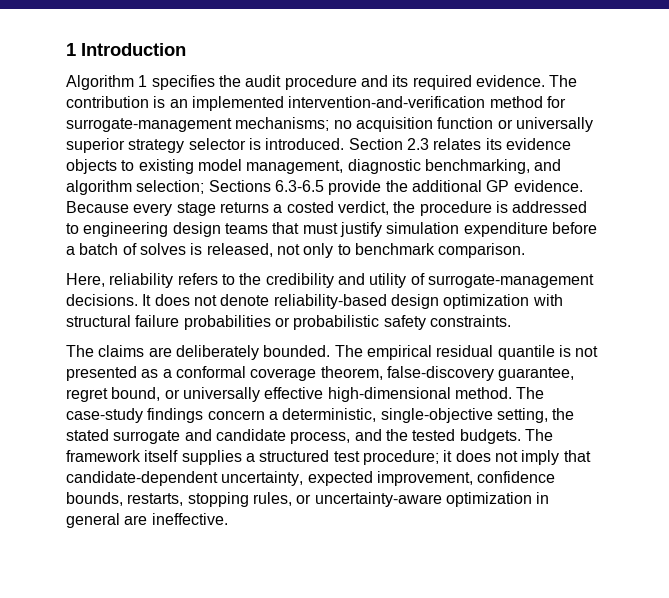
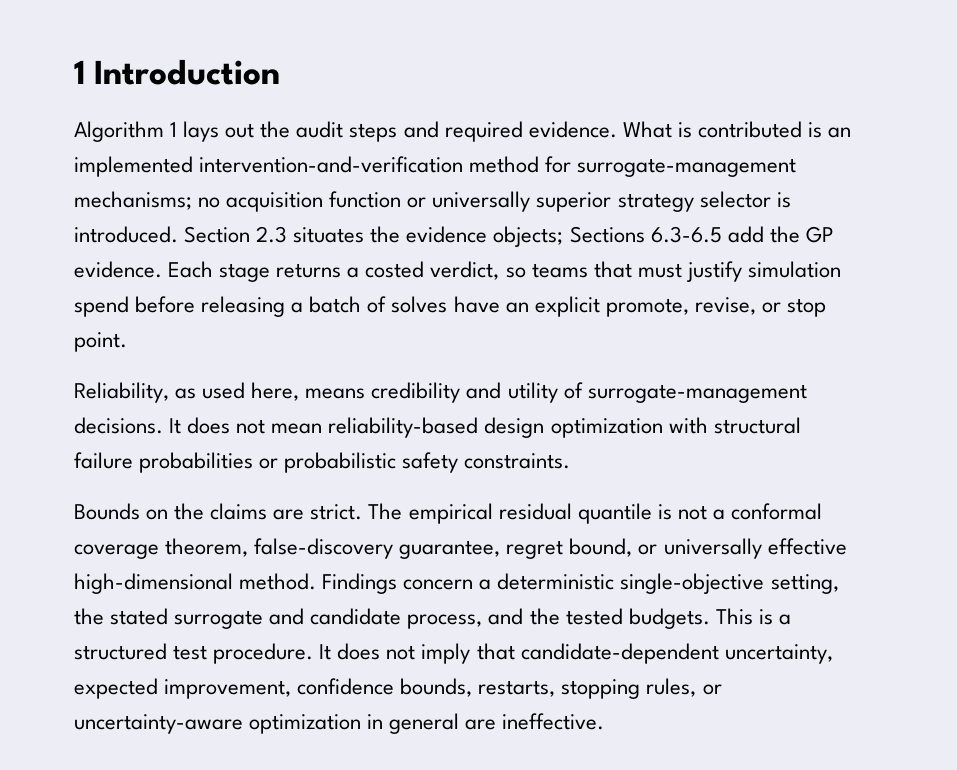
- Algorithm 1 specifies the audit procedure and its required evidence. The contribution is an implemented intervention-and-verification method for surrogate-management mechanisms; no acquisition function or universally superior strategy selector is introduced.
+ Algorithm 1 lays out the audit steps and required evidence. What is contributed is an implemented intervention-and-verification method for surrogate-management mechanisms; no acquisition function or universally superior strategy selector is introduced.
- Section 2.3 relates its evidence objects to existing model management, diagnostic benchmarking, and algorithm selection; Sections 6.3-6.5 provide the additional GP evidence. Because every stage returns a costed verdict, the procedure is addressed to engineering design teams that must justify simulation expenditure before a batch of solves is released, not only to benchmark comparison.
- Here, reliability refers to the credibility and utility of surrogate-management decisions.
+ Section 2.3 situates the evidence objects; Sections 6.3-6.5 add the GP evidence. Each stage returns a costed verdict, so teams that must justify simulation spend before releasing a batch of solves have an explicit promote, revise, or stop point.
+ Reliability, as used here, means credibility and utility of surrogate-management decisions.
- It does not denote reliability-based design optimization with structural failure probabilities or probabilistic safety constraints.
+ It does not mean reliability-based design optimization with structural failure probabilities or probabilistic safety constraints.
- The claims are deliberately bounded.
+ Bounds on the claims are strict.
- The empirical residual quantile is not presented as a conformal coverage theorem, false-discovery guarantee, regret bound, or universally effective high-dimensional method.
+ The empirical residual quantile is not a conformal coverage theorem, false-discovery guarantee, regret bound, or universally effective high-dimensional method.
- The case-study findings concern a deterministic, single-objective setting, the stated surrogate and candidate process, and the tested budgets.
+ Findings concern a deterministic single-objective setting, the stated surrogate and candidate process, and the tested budgets.
- The framework itself supplies a structured test procedure; it does not imply that candidate-dependent uncertainty, expected improvement, confidence bounds, restarts, stopping rules, or uncertainty-aware optimization in general are ineffective.
+ This is a structured test procedure. It does not imply that candidate-dependent uncertainty, expected improvement, confidence bounds, restarts, stopping rules, or uncertainty-aware optimization in general are ineffective.

